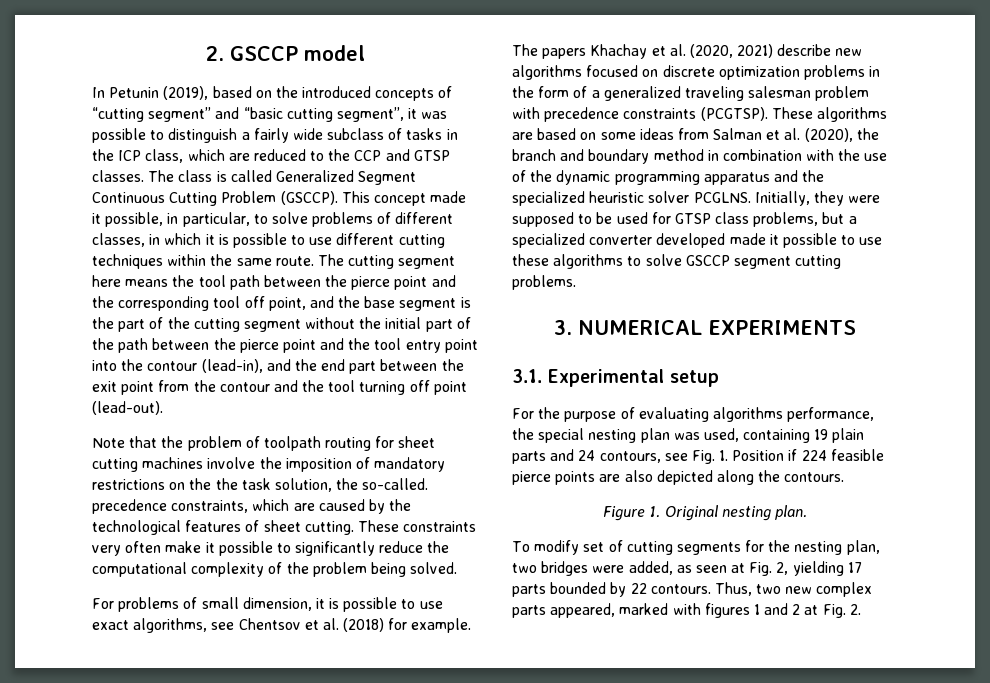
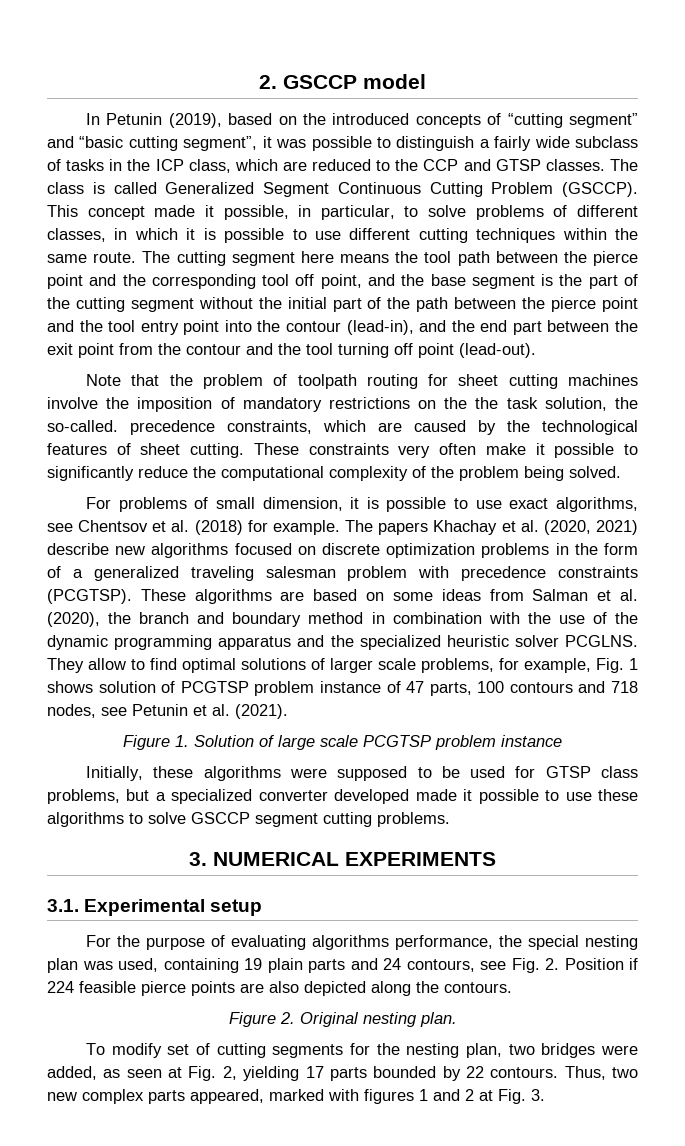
- Initially, they were supposed to be used for GTSP class problems, but a specialized converter developed made it possible to use these algorithms to solve GSCCP segment cutting problems.
+ They allow to find optimal solutions of larger scale problems, for example, Fig. 1 shows solution of PCGTSP problem instance of 47 parts, 100 contours and 718 nodes, see Petunin et al. (2021).
+ Figure 1. Solution of large scale PCGTSP problem instance
+ Initially, these algorithms were supposed to be used for GTSP class problems, but a specialized converter developed made it possible to use these algorithms to solve GSCCP segment cutting problems.
- For the purpose of evaluating algorithms performance, the special nesting plan was used, containing 19 plain parts and 24 contours, see Fig. 1. Position if 224 feasible pierce points are also depicted along the contours.
+ For the purpose of evaluating algorithms performance, the special nesting plan was used, containing 19 plain parts and 24 contours, see Fig. 2. Position if 224 feasible pierce points are also depicted along the contours.
- Figure 1. Original nesting plan.
+ Figure 2. Original nesting plan.
- Thus, two new complex parts appeared, marked with figures 1 and 2 at Fig. 2.
+ Thus, two new complex parts appeared, marked with figures 1 and 2 at Fig. 3.

